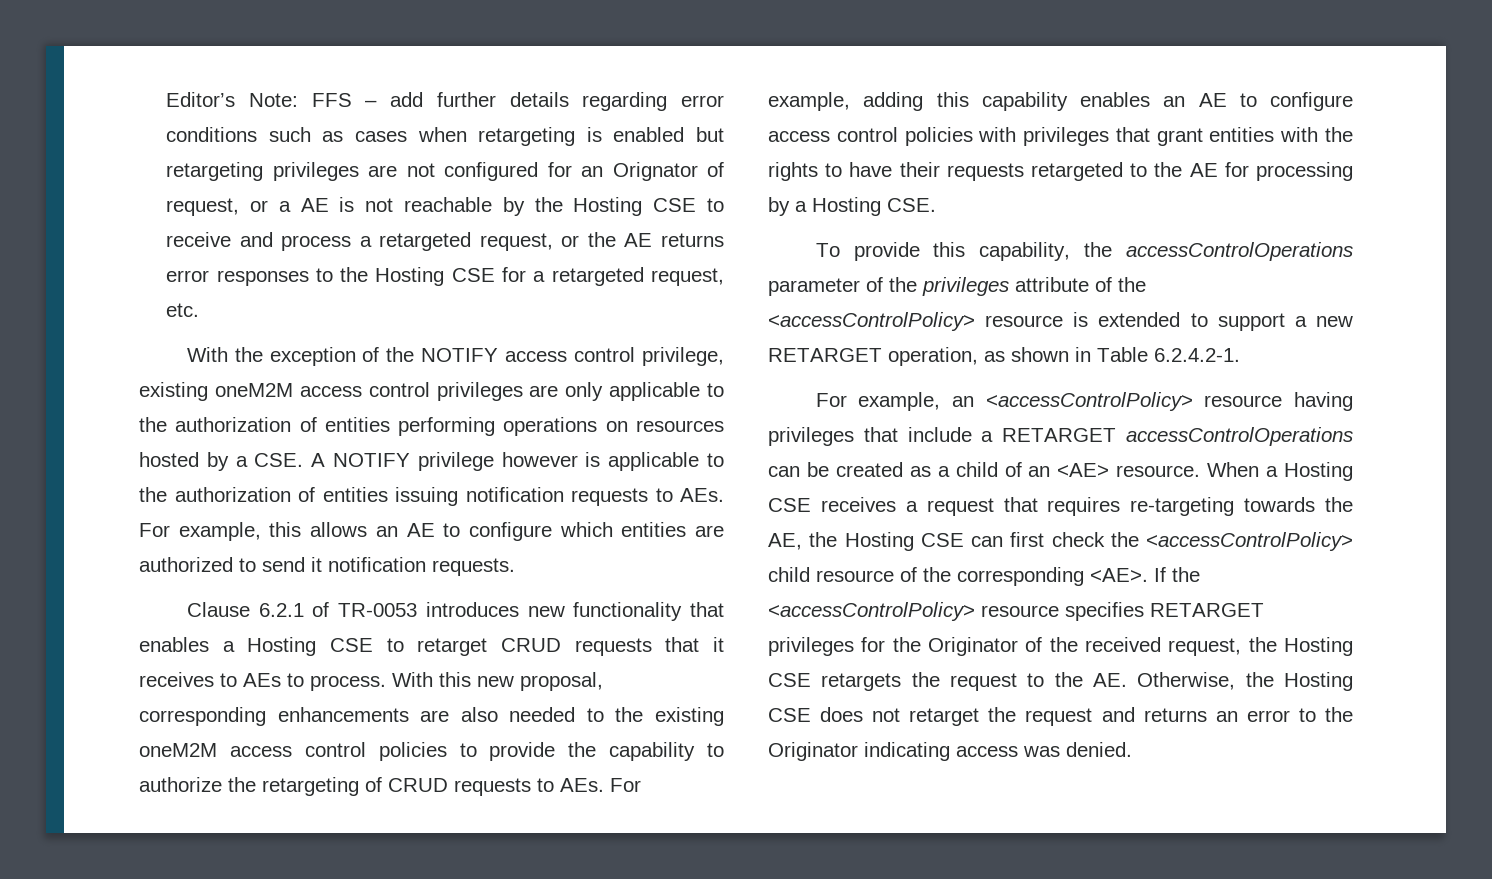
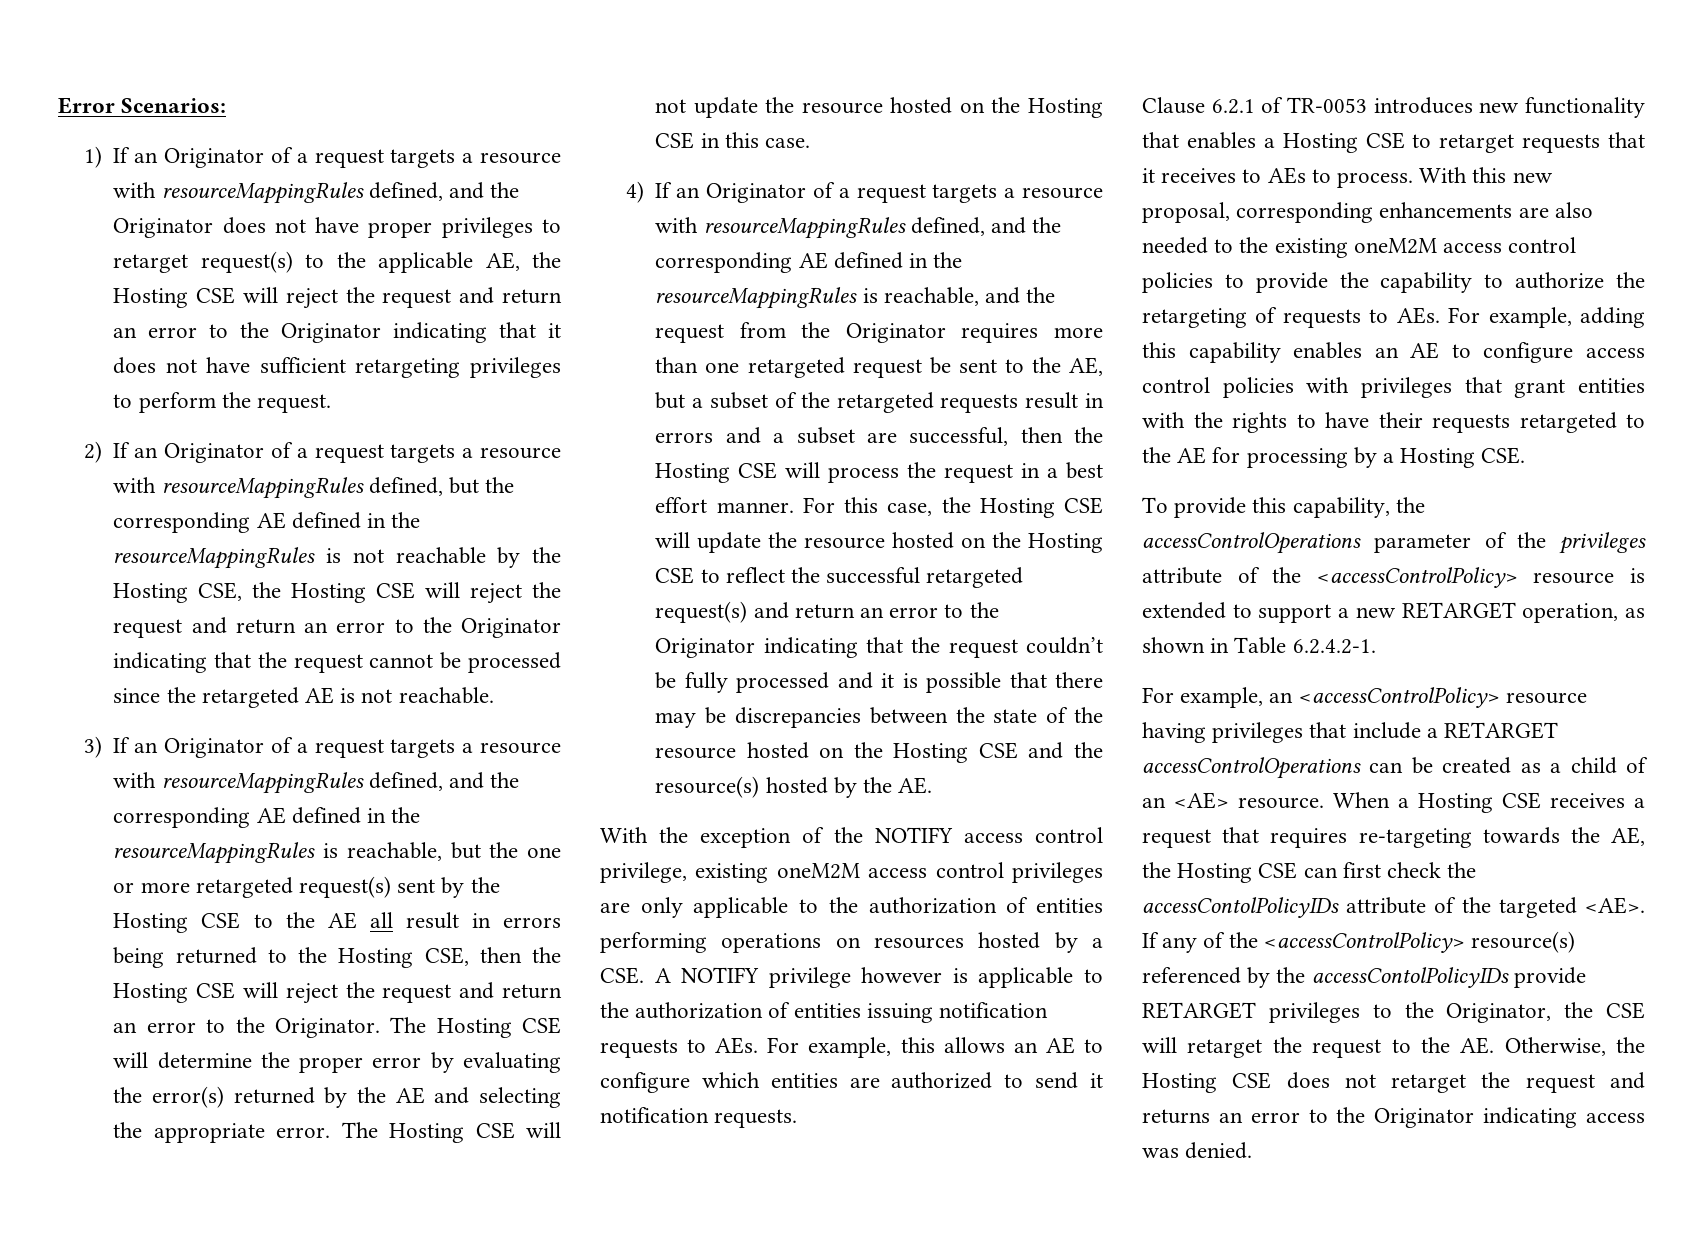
- Editor’s Note: FFS – add further details regarding error conditions such as cases when retargeting is enabled but retargeting privileges are not configured for an Orignator of request, or a AE is not reachable by the Hosting CSE to receive and process a retargeted request, or the AE returns error responses to the Hosting CSE for a retargeted request, etc.
+ Error Scenarios:
+ 1) If an Originator of a request targets a resource with resourceMappingRules defined, and the Originator does not have proper privileges to retarget request(s) to the applicable AE, the Hosting CSE will reject the request and return an error to the Originator indicating that it does not have sufficient retargeting privileges to perform the request.
+ 2) If an Originator of a request targets a resource with resourceMappingRules defined, but the corresponding AE defined in the resourceMappingRules is not reachable by the Hosting CSE, the Hosting CSE will reject the request and return an error to the Originator indicating that the request cannot be processed since the retargeted AE is not reachable.
+ 3) If an Originator of a request targets a resource with resourceMappingRules defined, and the corresponding AE defined in the resourceMappingRules is reachable, but the one or more retargeted request(s) sent by the Hosting CSE to the AE all result in errors being returned to the Hosting CSE, then the Hosting CSE will reject the request and return an error to the Originator. The Hosting CSE will determine the proper error by evaluating the error(s) returned by the AE and selecting the appropriate error. The Hosting CSE will not update the resource hosted on the Hosting CSE in this case.
+ 4) If an Originator of a request targets a resource with resourceMappingRules defined, and the corresponding AE defined in the resourceMappingRules is reachable, and the request from the Originator requires more than one retargeted request be sent to the AE, but a subset of the retargeted requests result in errors and a subset are successful, then the Hosting CSE will process the request in a best effort manner. For this case, the Hosting CSE will update the resource hosted on the Hosting CSE to reflect the successful retargeted request(s) and return an error to the Originator indicating that the request couldn’t be fully processed and it is possible that there may be discrepancies between the state of the resource hosted on the Hosting CSE and the resource(s) hosted by the AE.
- Clause 6.2.1 of TR-0053 introduces new functionality that enables a Hosting CSE to retarget CRUD requests that it receives to AEs to process.
+ Clause 6.2.1 of TR-0053 introduces new functionality that enables a Hosting CSE to retarget requests that it receives to AEs to process.
- With this new proposal, corresponding enhancements are also needed to the existing oneM2M access control policies to provide the capability to authorize the retargeting of CRUD requests to AEs. For example, adding this capability enables an AE to configure access control policies with privileges that grant entities with the rights to have their requests retargeted to the AE for processing by a Hosting CSE.
+ With this new proposal, corresponding enhancements are also needed to the existing oneM2M access control policies to provide the capability to authorize the retargeting of requests to AEs. For example, adding this capability enables an AE to configure access control policies with privileges that grant entities with the rights to have their requests retargeted to the AE for processing by a Hosting CSE.
- When a Hosting CSE receives a request that requires re-targeting towards the AE, the Hosting CSE can first check the <accessControlPolicy> child resource of the corresponding <AE>.
+ When a Hosting CSE receives a request that requires re-targeting towards the AE, the Hosting CSE can first check the accessContolPolicyIDs attribute of the targeted <AE>.
- If the <accessControlPolicy> resource specifies RETARGET privileges for the Originator of the received request, the Hosting CSE retargets the request to the AE. Otherwise, the Hosting CSE does not retarget the request and returns an error to the Originator indicating access was denied.
+ If any of the <accessControlPolicy> resource(s) referenced by the accessContolPolicyIDs provide RETARGET privileges to the Originator, the CSE will retarget the request to the AE. Otherwise, the Hosting CSE does not retarget the request and returns an error to the Originator indicating access was denied.

